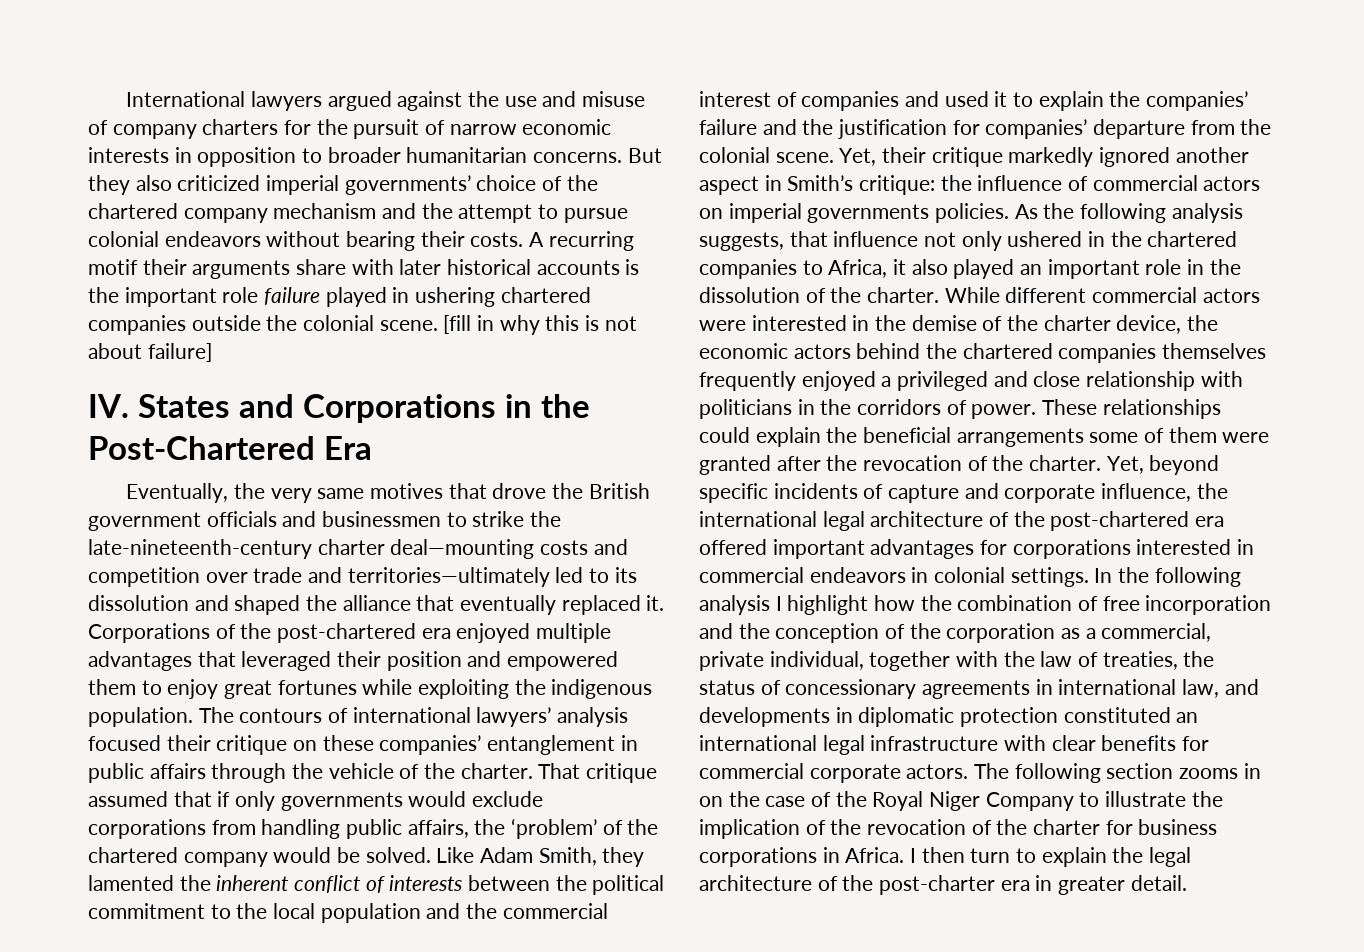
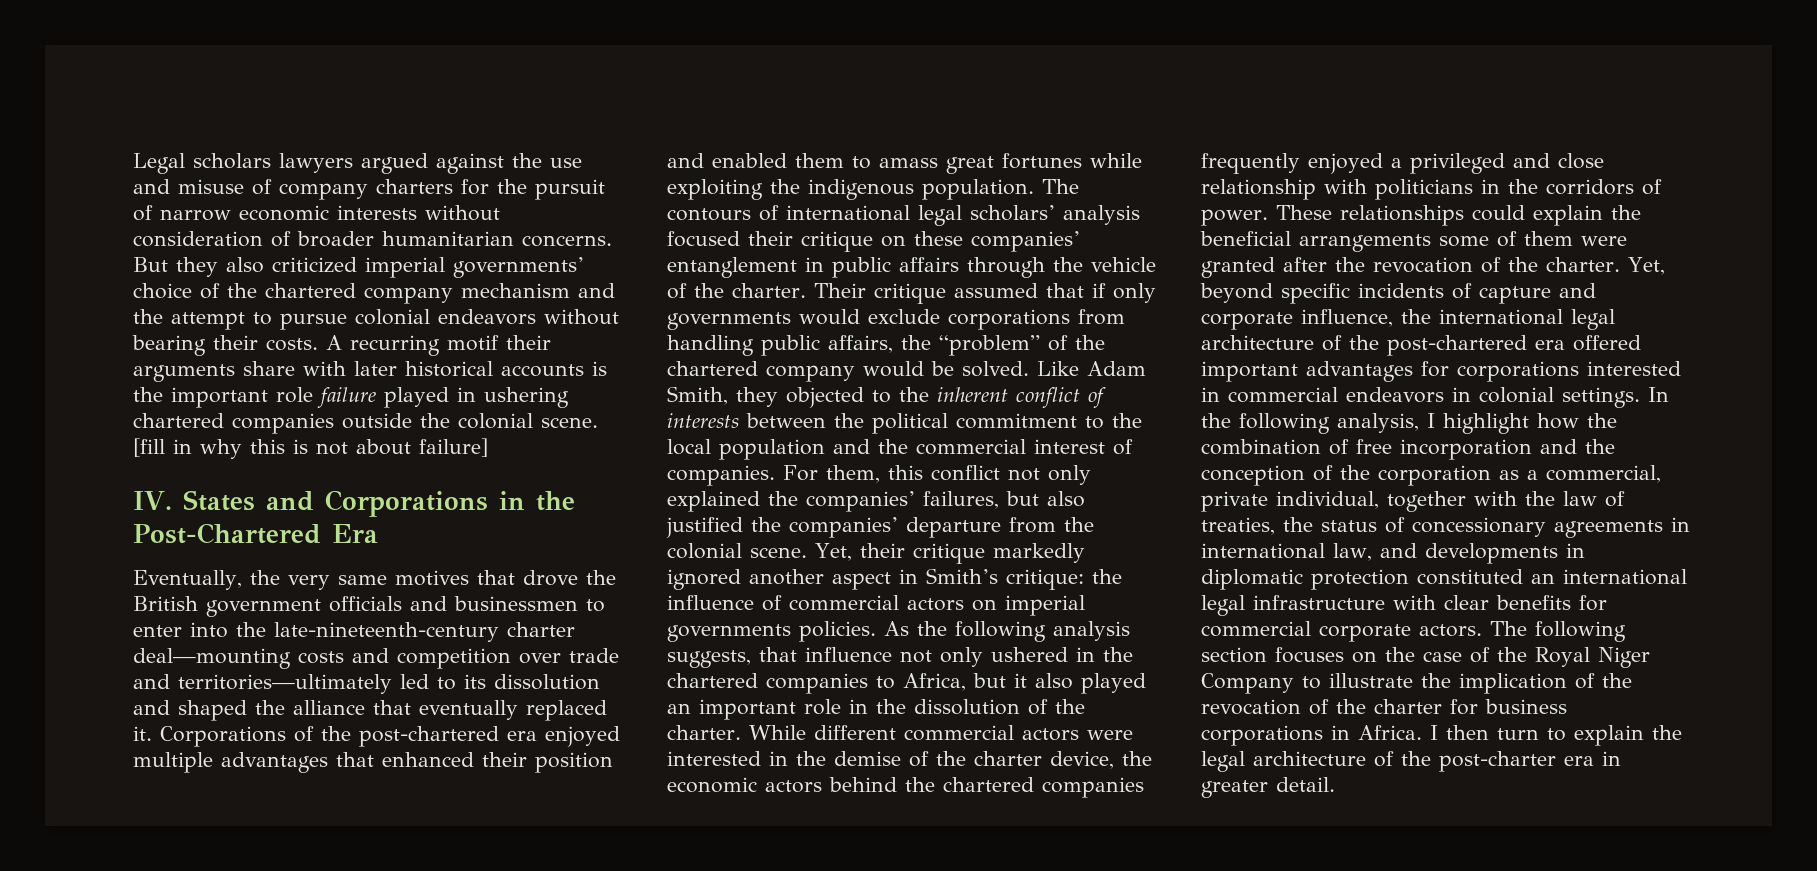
- International lawyers argued against the use and misuse of company charters for the pursuit of narrow economic interests in opposition to broader humanitarian concerns.
+ Legal scholars lawyers argued against the use and misuse of company charters for the pursuit of narrow economic interests without consideration of broader humanitarian concerns.
- Eventually, the very same motives that drove the British government officials and businessmen to strike the late-nineteenth-century charter deal—mounting costs and competition over trade and territories—ultimately led to its dissolution and shaped the alliance that eventually replaced it.
+ Eventually, the very same motives that drove the British government officials and businessmen to enter into the late-nineteenth-century charter deal—mounting costs and competition over trade and territories—ultimately led to its dissolution and shaped the alliance that eventually replaced it.
- Corporations of the post-chartered era enjoyed multiple advantages that leveraged their position and empowered them to enjoy great fortunes while exploiting the indigenous population.
+ Corporations of the post-chartered era enjoyed multiple advantages that enhanced their position and enabled them to amass great fortunes while exploiting the indigenous population.
- The contours of international lawyers’ analysis focused their critique on these companies’ entanglement in public affairs through the vehicle of the charter.
+ The contours of international legal scholars’ analysis focused their critique on these companies’ entanglement in public affairs through the vehicle of the charter.
- That critique assumed that if only governments would exclude corporations from handling public affairs, the ‘problem’ of the chartered company would be solved.
+ Their critique assumed that if only governments would exclude corporations from handling public affairs, the “problem” of the chartered company would be solved.
- Like Adam Smith, they lamented the inherent conflict of interests between the political commitment to the local population and the commercial interest of companies and used it to explain the companies’ failure and the justification for companies’ departure from the colonial scene.
+ Like Adam Smith, they objected to the inherent conflict of interests between the political commitment to the local population and the commercial interest of companies. For them, this conflict not only explained the companies’ failures, but also justified the companies’ departure from the colonial scene.
- As the following analysis suggests, that influence not only ushered in the chartered companies to Africa, it also played an important role in the dissolution of the charter.
+ As the following analysis suggests, that influence not only ushered in the chartered companies to Africa, but it also played an important role in the dissolution of the charter.
- While different commercial actors were interested in the demise of the charter device, the economic actors behind the chartered companies themselves frequently enjoyed a privileged and close relationship with politicians in the corridors of power.
+ While different commercial actors were interested in the demise of the charter device, the economic actors behind the chartered companies frequently enjoyed a privileged and close relationship with politicians in the corridors of power.
- In the following analysis I highlight how the combination of free incorporation and the conception of the corporation as a commercial, private individual, together with the law of treaties, the status of concessionary agreements in international law, and developments in diplomatic protection constituted an international legal infrastructure with clear benefits for commercial corporate actors.
+ In the following analysis, I highlight how the combination of free incorporation and the conception of the corporation as a commercial, private individual, together with the law of treaties, the status of concessionary agreements in international law, and developments in diplomatic protection constituted an international legal infrastructure with clear benefits for commercial corporate actors.
- The following section zooms in on the case of the Royal Niger Company to illustrate the implication of the revocation of the charter for business corporations in Africa.
+ The following section focuses on the case of the Royal Niger Company to illustrate the implication of the revocation of the charter for business corporations in Africa.

